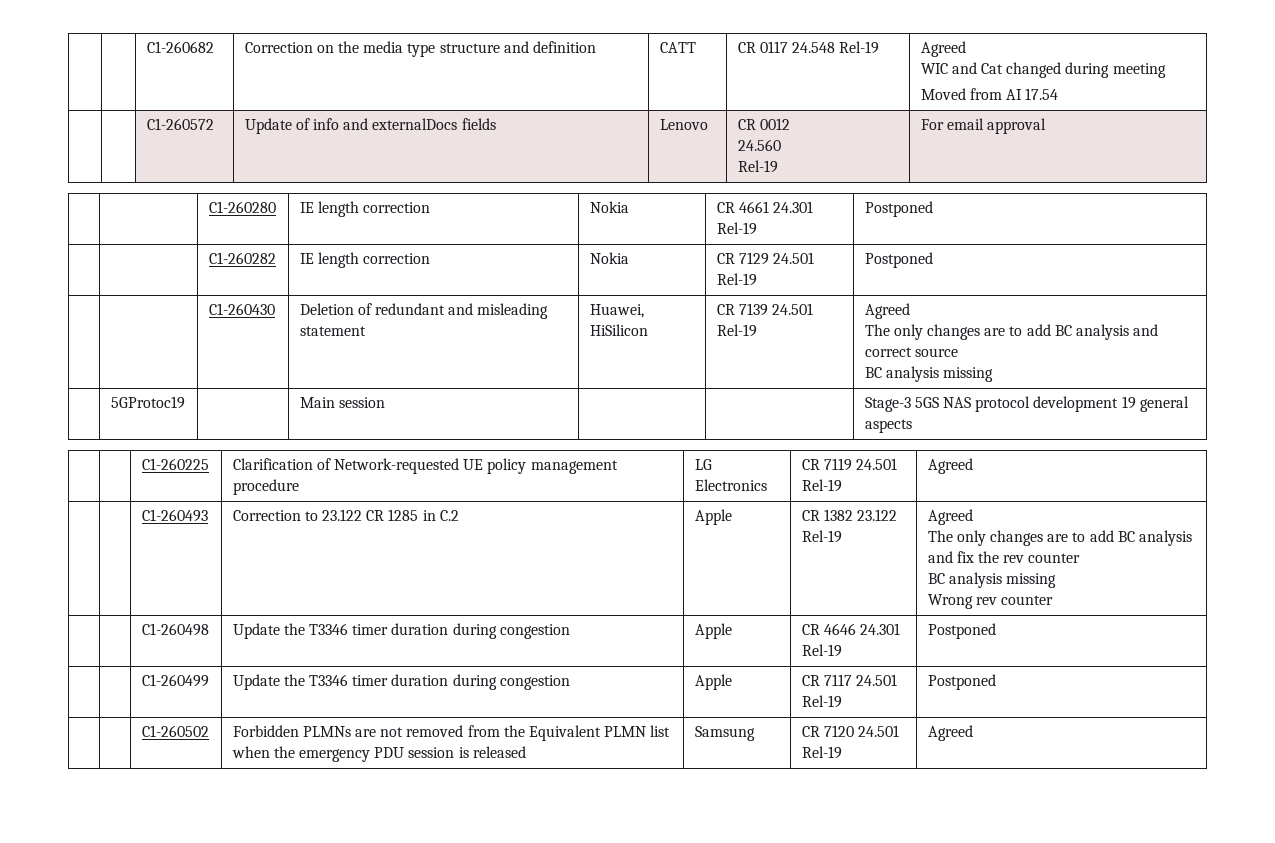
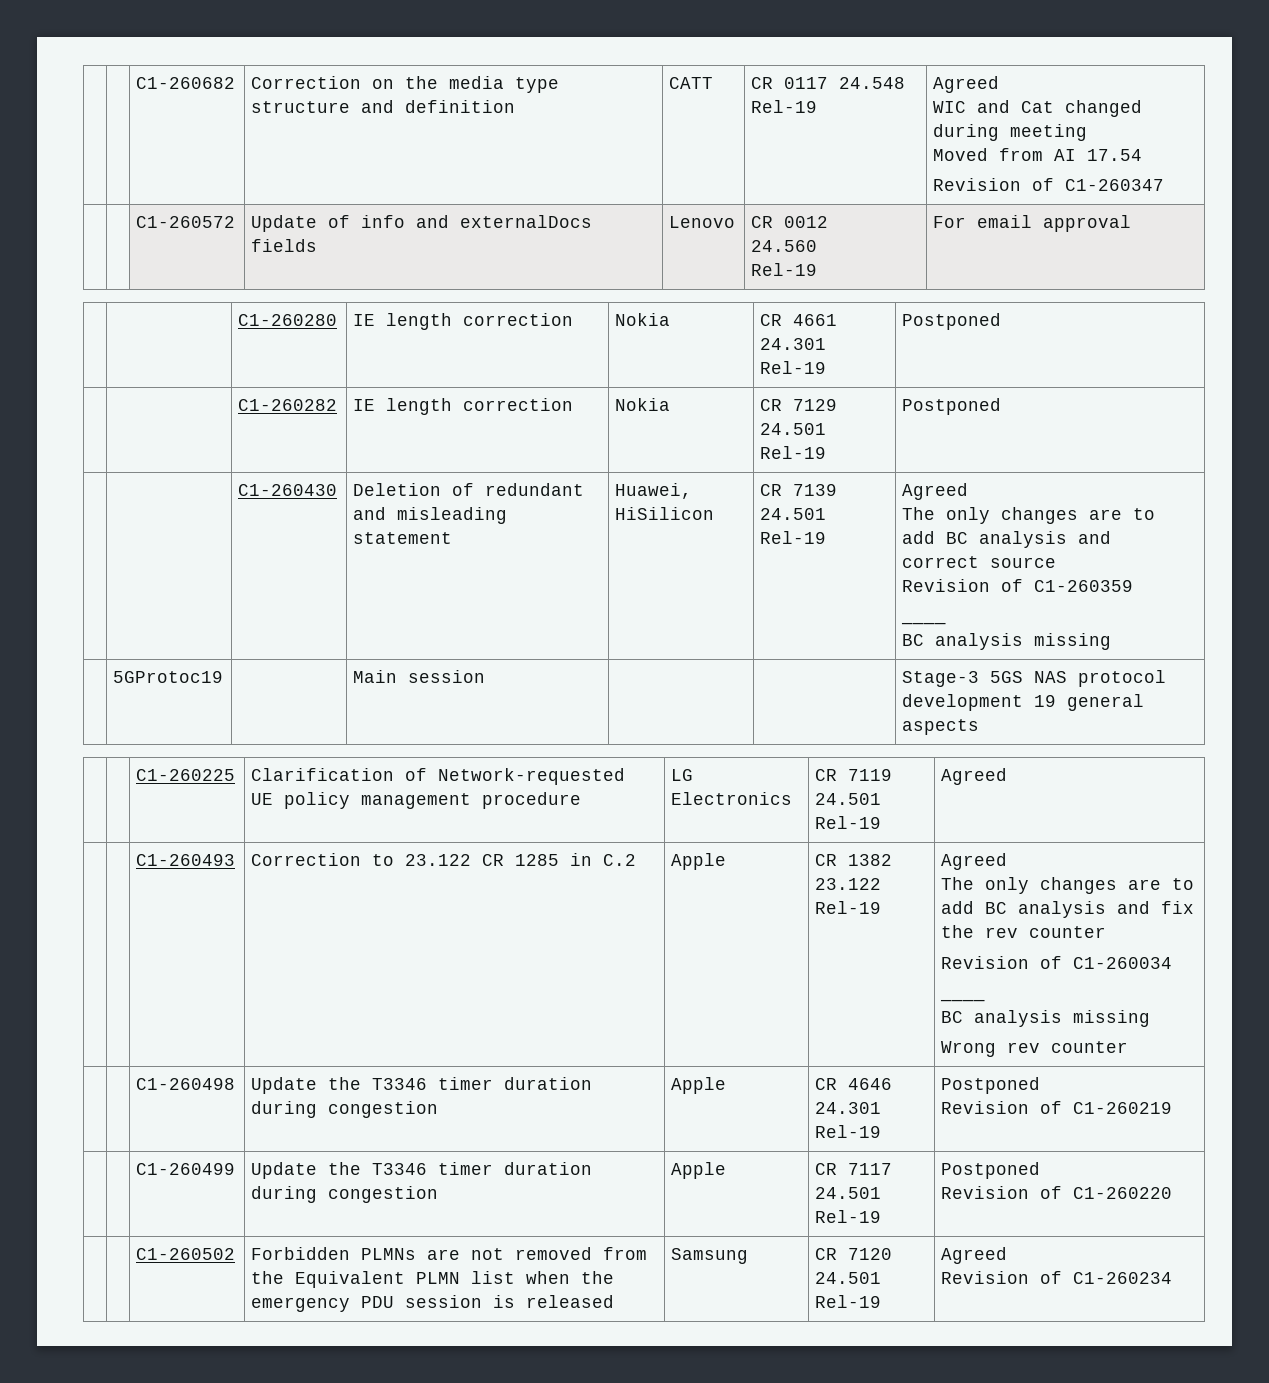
  | | C1-260682 | Correction on the media type structure and definition | CATT | CR 0117 24.548 Rel-19 | Agreed
  WIC and Cat changed during meeting
  Moved from AI 17.54
+ Revision of C1-260347
  | | C1-260430 | Deletion of redundant and misleading statement | Huawei, HiSilicon | CR 7139 24.501 Rel-19 | Agreed
  The only changes are to add BC analysis and correct source
+ Revision of C1-260359
+ ____
  | | C1-260493 | Correction to 23.122 CR 1285 in C.2 | Apple | CR 1382 23.122 Rel-19 | Agreed
  The only changes are to add BC analysis and fix the rev counter
+ Revision of C1-260034
+ ____
  | | C1-260498 | Update the T3346 timer duration during congestion | Apple | CR 4646 24.301 Rel-19 | Postponed
+ Revision of C1-260219
  | | C1-260499 | Update the T3346 timer duration during congestion | Apple | CR 7117 24.501 Rel-19 | Postponed
+ Revision of C1-260220
  | | C1-260502 | Forbidden PLMNs are not removed from the Equivalent PLMN list when the emergency PDU session is released | Samsung | CR 7120 24.501 Rel-19 | Agreed
+ Revision of C1-260234

